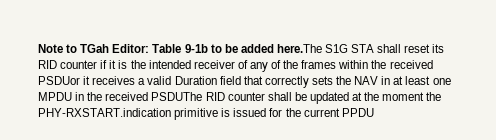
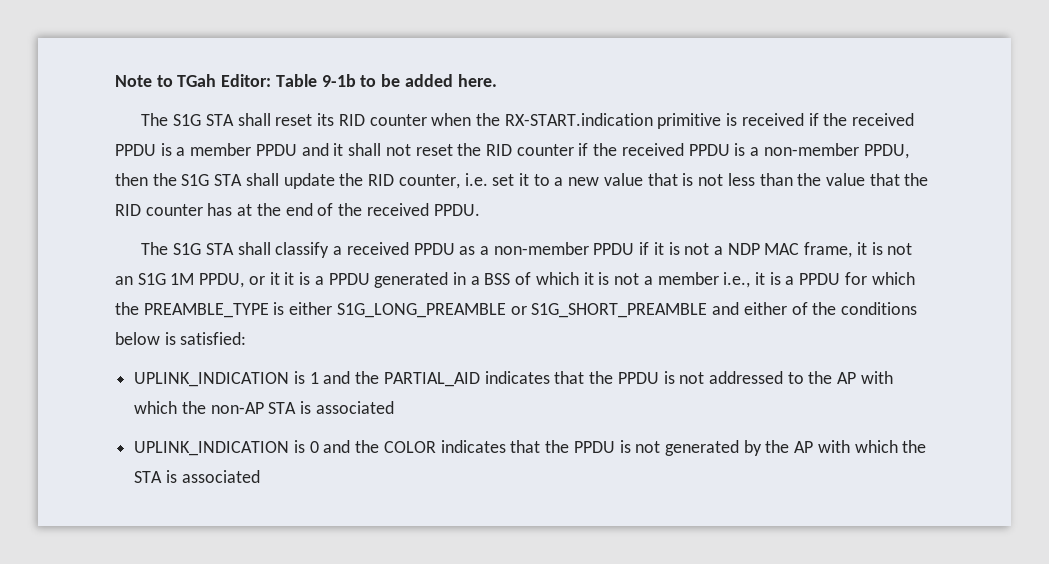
- Note to TGah Editor: Table 9-1b to be added here.The S1G STA shall reset its RID counter if it is the intended receiver of any of the frames within the received PSDUor it receives a valid Duration field that correctly sets the NAV in at least one MPDU in the received PSDUThe RID counter shall be updated at the moment the PHY-RXSTART.indication primitive is issued for the current PPDU
+ Note to TGah Editor: Table 9-1b to be added here.
+ The S1G STA shall reset its RID counter when the RX-START.indication primitive is received if the received PPDU is a member PPDU and it shall not reset the RID counter if the received PPDU is a non-member PPDU, then the S1G STA shall update the RID counter, i.e. set it to a new value that is not less than the value that the RID counter has at the end of the received PPDU.
+ The S1G STA shall classify a received PPDU as a non-member PPDU if it is not a NDP MAC frame, it is not an S1G 1M PPDU, or it it is a PPDU generated in a BSS of which it is not a member i.e., it is a PPDU for which the PREAMBLE_TYPE is either S1G_LONG_PREAMBLE or S1G_SHORT_PREAMBLE and either of the conditions below is satisfied:
+ UPLINK_INDICATION is 1 and the PARTIAL_AID indicates that the PPDU is not addressed to the AP with which the non-AP STA is associated
+ UPLINK_INDICATION is 0 and the COLOR indicates that the PPDU is not generated by the AP with which the STA is associated

